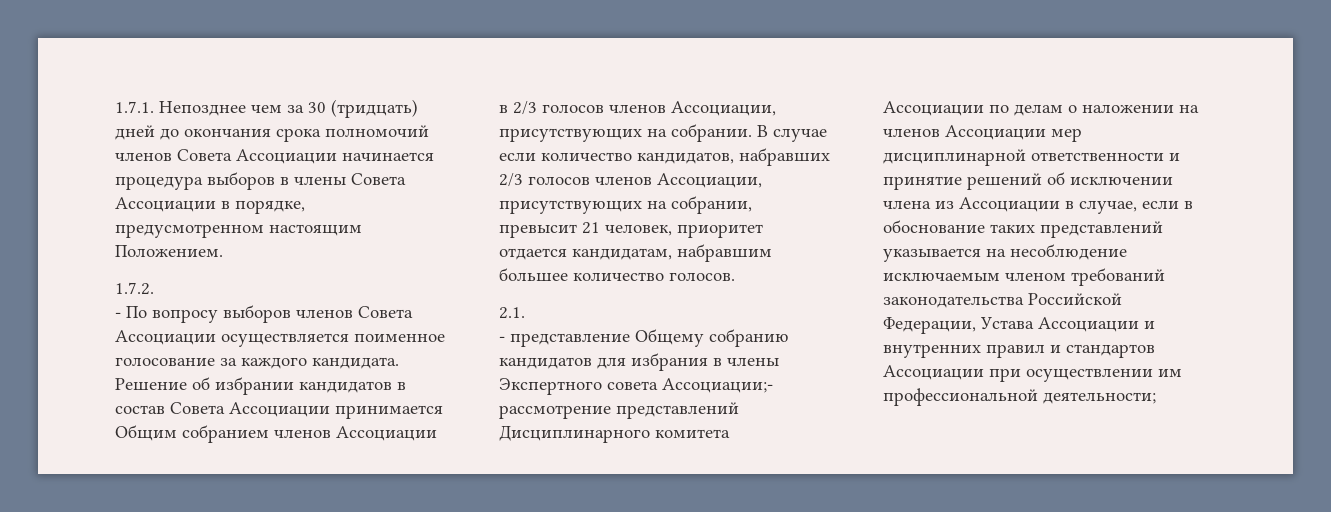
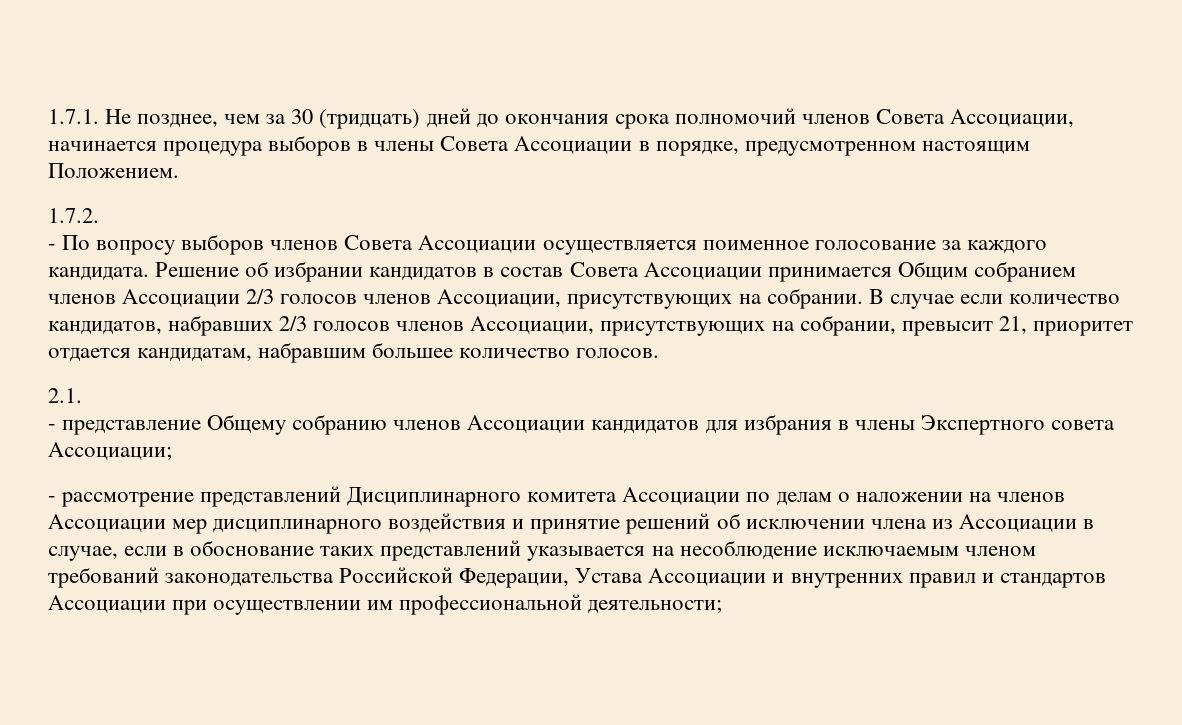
- 1.7.1. Непозднее чем за 30 (тридцать) дней до окончания срока полномочий членов Совета Ассоциации начинается процедура выборов в члены Совета Ассоциации в порядке, предусмотренном настоящим Положением.
+ 1.7.1. Не позднее, чем за 30 (тридцать) дней до окончания срока полномочий членов Совета Ассоциации, начинается процедура выборов в члены Совета Ассоциации в порядке, предусмотренном настоящим Положением.
- Решение об избрании кандидатов в состав Совета Ассоциации принимается Общим собранием членов Ассоциации в 2/3 голосов членов Ассоциации, присутствующих на собрании.
+ Решение об избрании кандидатов в состав Совета Ассоциации принимается Общим собранием членов Ассоциации 2/3 голосов членов Ассоциации, присутствующих на собрании.
- В случае если количество кандидатов, набравших 2/3 голосов членов Ассоциации, присутствующих на собрании, превысит 21 человек, приоритет отдается кандидатам, набравшим большее количество голосов.
+ В случае если количество кандидатов, набравших 2/3 голосов членов Ассоциации, присутствующих на собрании, превысит 21, приоритет отдается кандидатам, набравшим большее количество голосов.
- - представление Общему собранию кандидатов для избрания в члены Экспертного совета Ассоциации;- рассмотрение представлений Дисциплинарного комитета Ассоциации по делам о наложении на членов Ассоциации мер дисциплинарной ответственности и принятие решений об исключении члена из Ассоциации в случае, если в обоснование таких представлений указывается на несоблюдение исключаемым членом требований законодательства Российской Федерации, Устава Ассоциации и внутренних правил и стандартов Ассоциации при осуществлении им профессиональной деятельности;
+ - представление Общему собранию членов Ассоциации кандидатов для избрания в члены Экспертного совета Ассоциации;
+ - рассмотрение представлений Дисциплинарного комитета Ассоциации по делам о наложении на членов Ассоциации мер дисциплинарного воздействия и принятие решений об исключении члена из Ассоциации в случае, если в обоснование таких представлений указывается на несоблюдение исключаемым членом требований законодательства Российской Федерации, Устава Ассоциации и внутренних правил и стандартов Ассоциации при осуществлении им профессиональной деятельности;

